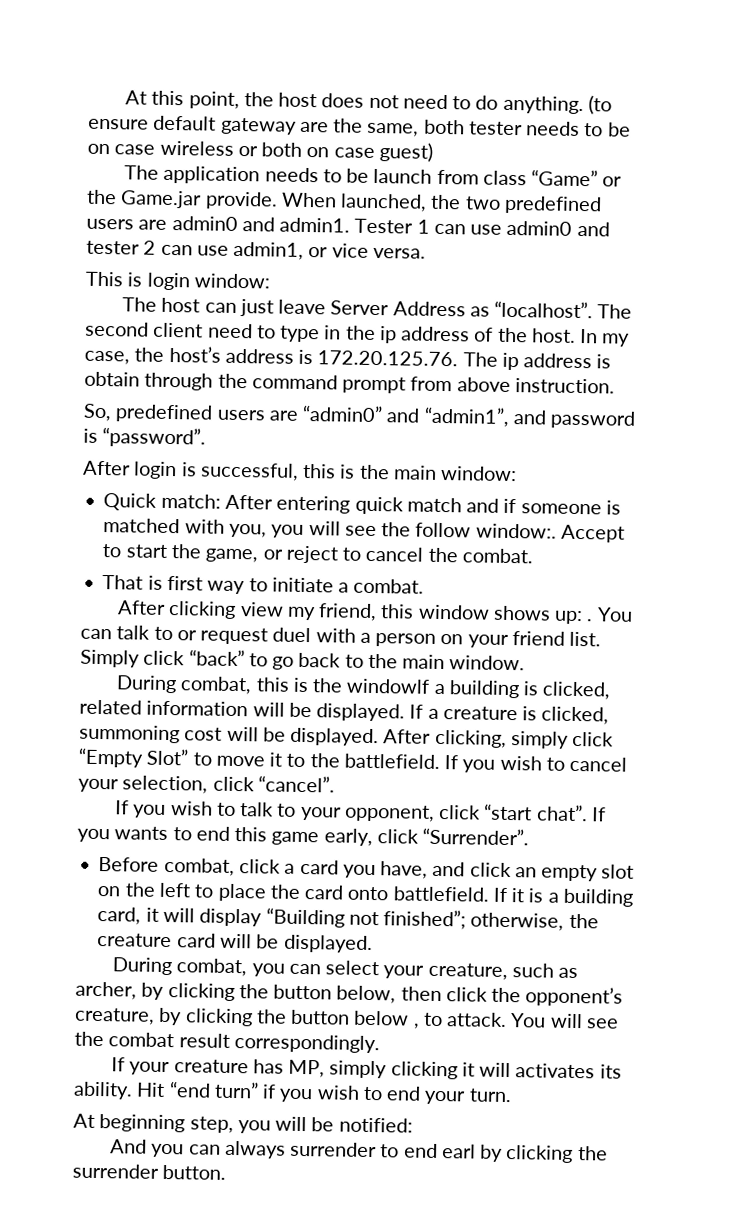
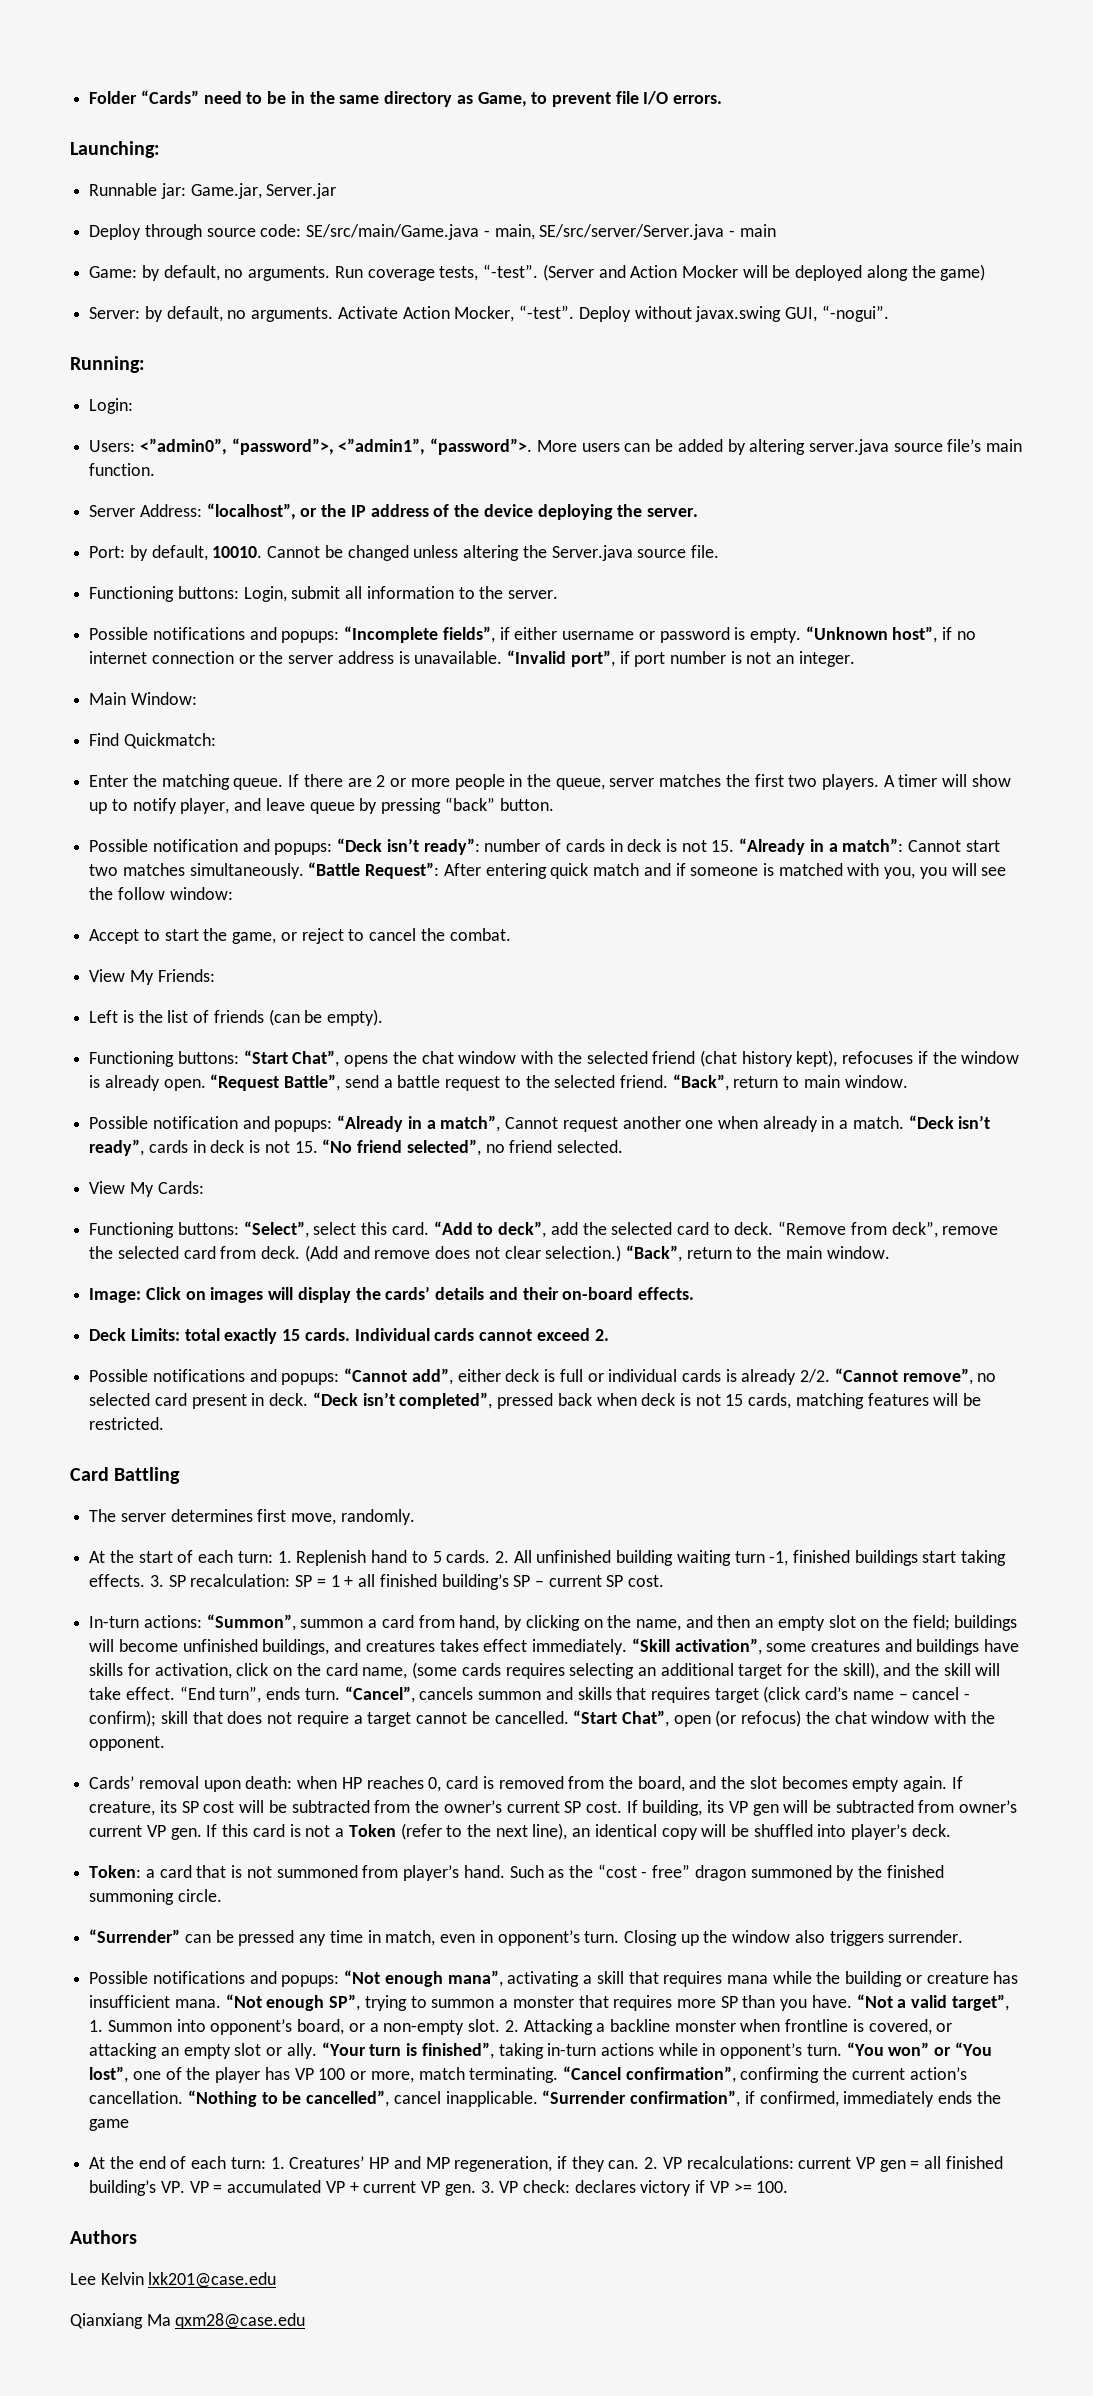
- At this point, the host does not need to do anything. (to ensure default gateway are the same, both tester needs to be on case wireless or both on case guest)
- The application needs to be launch from class “Game” or the Game.jar provide. When launched, the two predefined users are admin0 and admin1. Tester 1 can use admin0 and tester 2 can use admin1, or vice versa.
- This is login window:
- The host can just leave Server Address as “localhost”. The second client need to type in the ip address of the host. In my case, the host’s address is 172.20.125.76. The ip address is obtain through the command prompt from above instruction.
- So, predefined users are “admin0” and “admin1”, and password is “password”.
- After login is successful, this is the main window:
- Quick match: After entering quick match and if someone is matched with you, you will see the follow window:. Accept to start the game, or reject to cancel the combat.
+ Folder “Cards” need to be in the same directory as Game, to prevent file I/O errors.
+ Launching:
+ Runnable jar: Game.jar, Server.jar
+ Deploy through source code: SE/src/main/Game.java - main, SE/src/server/Server.java - main
+ Game: by default, no arguments. Run coverage tests, “-test”. (Server and Action Mocker will be deployed along the game)
+ Server: by default, no arguments. Activate Action Mocker, “-test”. Deploy without javax.swing GUI, “-nogui”.
+ Running:
+ Login:
+ Users: <”admin0”, “password”>, <”admin1”, “password”>. More users can be added by altering server.java source file’s main function.
+ Server Address: “localhost”, or the IP address of the device deploying the server.
+ Port: by default, 10010. Cannot be changed unless altering the Server.java source file.
+ Functioning buttons: Login, submit all information to the server.
+ Possible notifications and popups: “Incomplete fields”, if either username or password is empty. “Unknown host”, if no internet connection or the server address is unavailable. “Invalid port”, if port number is not an integer.
+ Main Window:
+ Find Quickmatch:
+ Enter the matching queue. If there are 2 or more people in the queue, server matches the first two players. A timer will show up to notify player, and leave queue by pressing “back” button.
+ Possible notification and popups: “Deck isn’t ready”: number of cards in deck is not 15. “Already in a match”: Cannot start two matches simultaneously. “Battle Request”: After entering quick match and if someone is matched with you, you will see the follow window:
+ Accept to start the game, or reject to cancel the combat.
- That is first way to initiate a combat.
- After clicking view my friend, this window shows up: . You can talk to or request duel with a person on your friend list. Simply click “back” to go back to the main window.
- During combat, this is the windowlf a building is clicked, related information will be displayed. If a creature is clicked, summoning cost will be displayed. After clicking, simply click “Empty Slot” to move it to the battlefield. If you wish to cancel your selection, click “cancel”.
- If you wish to talk to your opponent, click “start chat”. If you wants to end this game early, click “Surrender”.
- Before combat, click a card you have, and click an empty slot on the left to place the card onto battlefield. If it is a building card, it will display “Building not finished”; otherwise, the creature card will be displayed.
- During combat, you can select your creature, such as archer, by clicking the button below, then click the opponent’s creature, by clicking the button below , to attack. You will see the combat result correspondingly.
- If your creature has MP, simply clicking it will activates its ability. Hit “end turn” if you wish to end your turn.
- At beginning step, you will be notified:
- And you can always surrender to end earl by clicking the surrender button.
+ View My Friends:
+ Left is the list of friends (can be empty).
+ Functioning buttons: “Start Chat”, opens the chat window with the selected friend (chat history kept), refocuses if the window is already open. “Request Battle”, send a battle request to the selected friend. “Back”, return to main window.
+ Possible notification and popups: “Already in a match”, Cannot request another one when already in a match. “Deck isn’t ready”, cards in deck is not 15. “No friend selected”, no friend selected.
+ View My Cards:
+ Functioning buttons: “Select”, select this card. “Add to deck”, add the selected card to deck. “Remove from deck”, remove the selected card from deck. (Add and remove does not clear selection.) “Back”, return to the main window.
+ Image: Click on images will display the cards’ details and their on-board effects.
+ Deck Limits: total exactly 15 cards. Individual cards cannot exceed 2.
+ Possible notifications and popups: “Cannot add”, either deck is full or individual cards is already 2/2. “Cannot remove”, no selected card present in deck. “Deck isn’t completed”, pressed back when deck is not 15 cards, matching features will be restricted.
+ Card Battling
+ The server determines first move, randomly.
+ At the start of each turn: 1. Replenish hand to 5 cards. 2. All unfinished building waiting turn -1, finished buildings start taking effects. 3. SP recalculation: SP = 1 + all finished building’s SP – current SP cost.
+ In-turn actions: “Summon”, summon a card from hand, by clicking on the name, and then an empty slot on the field; buildings will become unfinished buildings, and creatures takes effect immediately. “Skill activation”, some creatures and buildings have skills for activation, click on the card name, (some cards requires selecting an additional target for the skill), and the skill will take effect. “End turn”, ends turn. “Cancel”, cancels summon and skills that requires target (click card’s name – cancel - confirm); skill that does not require a target cannot be cancelled. “Start Chat”, open (or refocus) the chat window with the opponent.
+ Cards’ removal upon death: when HP reaches 0, card is removed from the board, and the slot becomes empty again. If creature, its SP cost will be subtracted from the owner’s current SP cost. If building, its VP gen will be subtracted from owner’s current VP gen. If this card is not a Token (refer to the next line), an identical copy will be shuffled into player’s deck.
+ Token: a card that is not summoned from player’s hand. Such as the “cost - free” dragon summoned by the finished summoning circle.
+ “Surrender” can be pressed any time in match, even in opponent’s turn. Closing up the window also triggers surrender.
+ Possible notifications and popups: “Not enough mana”, activating a skill that requires mana while the building or creature has insufficient mana. “Not enough SP”, trying to summon a monster that requires more SP than you have. “Not a valid target”, 1. Summon into opponent’s board, or a non-empty slot. 2. Attacking a backline monster when frontline is covered, or attacking an empty slot or ally. “Your turn is finished”, taking in-turn actions while in opponent’s turn. “You won” or “You lost”, one of the player has VP 100 or more, match terminating. “Cancel confirmation”, confirming the current action’s cancellation. “Nothing to be cancelled”, cancel inapplicable. “Surrender confirmation”, if confirmed, immediately ends the game
+ At the end of each turn: 1. Creatures’ HP and MP regeneration, if they can. 2. VP recalculations: current VP gen = all finished building’s VP. VP = accumulated VP + current VP gen. 3. VP check: declares victory if VP >= 100.
+ Authors
+ Lee Kelvin lxk201@case.edu
+ Qianxiang Ma qxm28@case.edu

